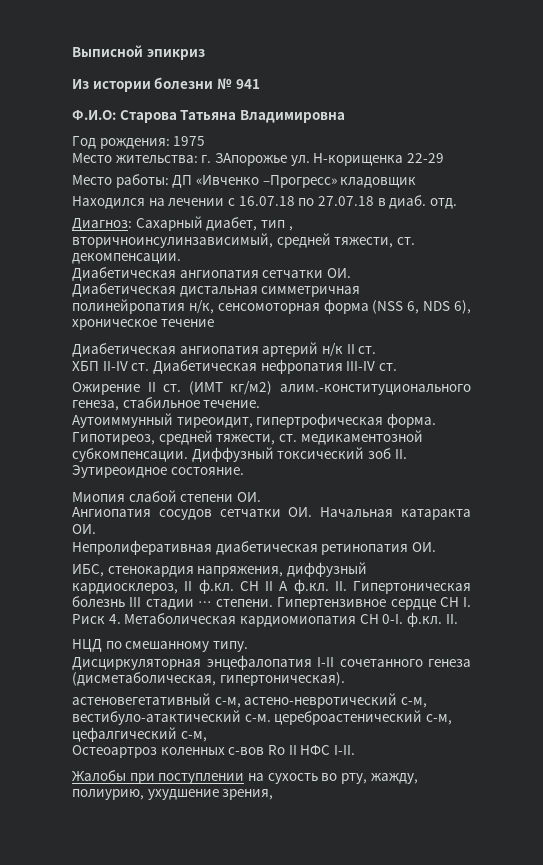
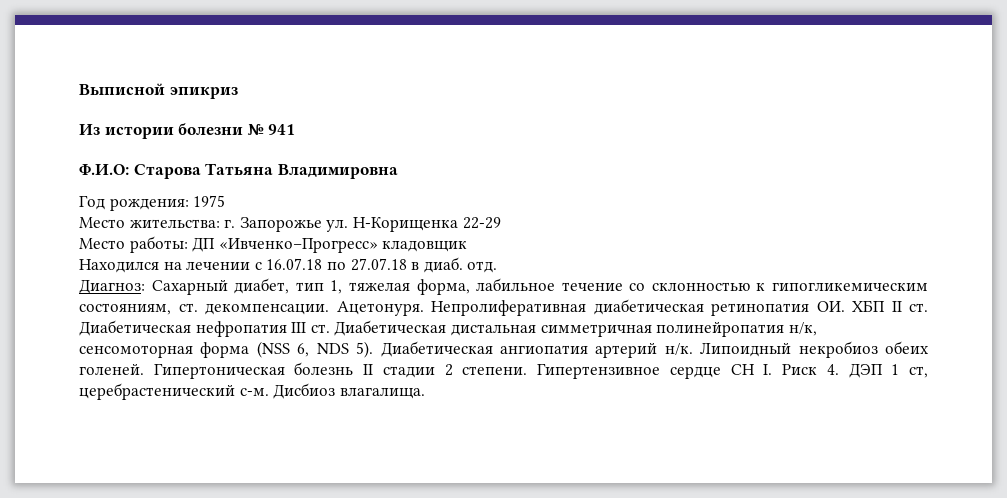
- Место жительства: г. ЗАпорожье ул. Н-корищенка 22-29
+ Место жительства: г. Запорожье ул. Н-Корищенка 22-29
- Место работы: ДП «Ивченко –Прогресс» кладовщик
+ Место работы: ДП «Ивченко–Прогресс» кладовщик
- Диагноз: Сахарный диабет, тип , вторичноинсулинзависимый, средней тяжести, ст. декомпенсации.
- Диабетическая ангиопатия сетчатки ОИ.
- Диабетическая дистальная симметричная полинейропатия н/к, сенсомоторная форма (NSS 6, NDS 6), хроническое течение
- Диабетическая ангиопатия артерий н/к II ст.
- ХБП II-IV ст. Диабетическая нефропатия III-IV ст.
- Ожирение II ст. (ИМТ кг/м2) алим.-конституционального генеза, стабильное течение.
- Аутоиммунный тиреоидит, гипертрофическая форма. Гипотиреоз, средней тяжести, ст. медикаментозной субкомпенсации. Диффузный токсический зоб II. Эутиреоидное состояние.
- Миопия слабой степени ОИ.
- Ангиопатия сосудов сетчатки ОИ. Начальная катаракта ОИ.
- Непролиферативная диабетическая ретинопатия ОИ.
- ИБС, стенокардия напряжения, диффузный кардиосклероз, II ф.кл. СН II А ф.кл. II. Гипертоническая болезнь III стадии … степени.
+ Диагноз: Сахарный диабет, тип 1, тяжелая форма, лабильное течение со склонностью к гипогликемическим состояниям, ст. декомпенсации. Ацетонуря. Непролиферативная диабетическая ретинопатия ОИ. ХБП II ст. Диабетическая нефропатия III ст. Диабетическая дистальная симметричная полинейропатия н/к, сенсомоторная форма (NSS 6, NDS 5). Диабетическая ангиопатия артерий н/к. Липоидный некробиоз обеих голеней. Гипертоническая болезнь II стадии 2 степени.
- Гипертензивное сердце СН I. Риск 4. Метаболическая кардиомиопатия СН 0-I. ф.кл. II.
- НЦД по смешанному типу.
- Дисциркуляторная энцефалопатия I-II сочетанного генеза (дисметаболическая, гипертоническая).
- астеновегетативный с-м, астено-невротический с-м, вестибуло-атактический с-м. цереброастенический с-м, цефалгический с-м,
- Остеоартроз коленных с-вов Rо II НФС I-II.
- Жалобы при поступлении на сухость во рту, жажду, полиурию, ухудшение зрения,
+ Гипертензивное сердце СН I. Риск 4. ДЭП 1 ст, церебрастенический с-м. Дисбиоз влагалища.

